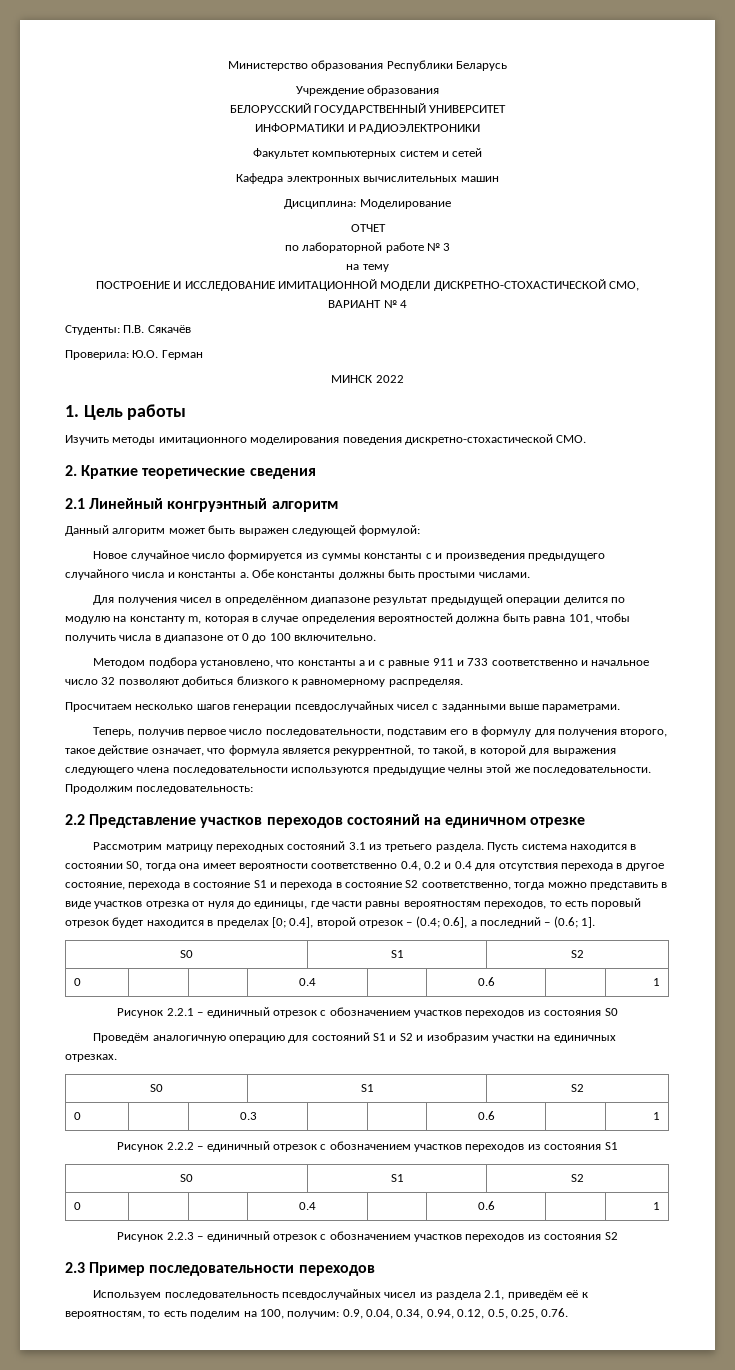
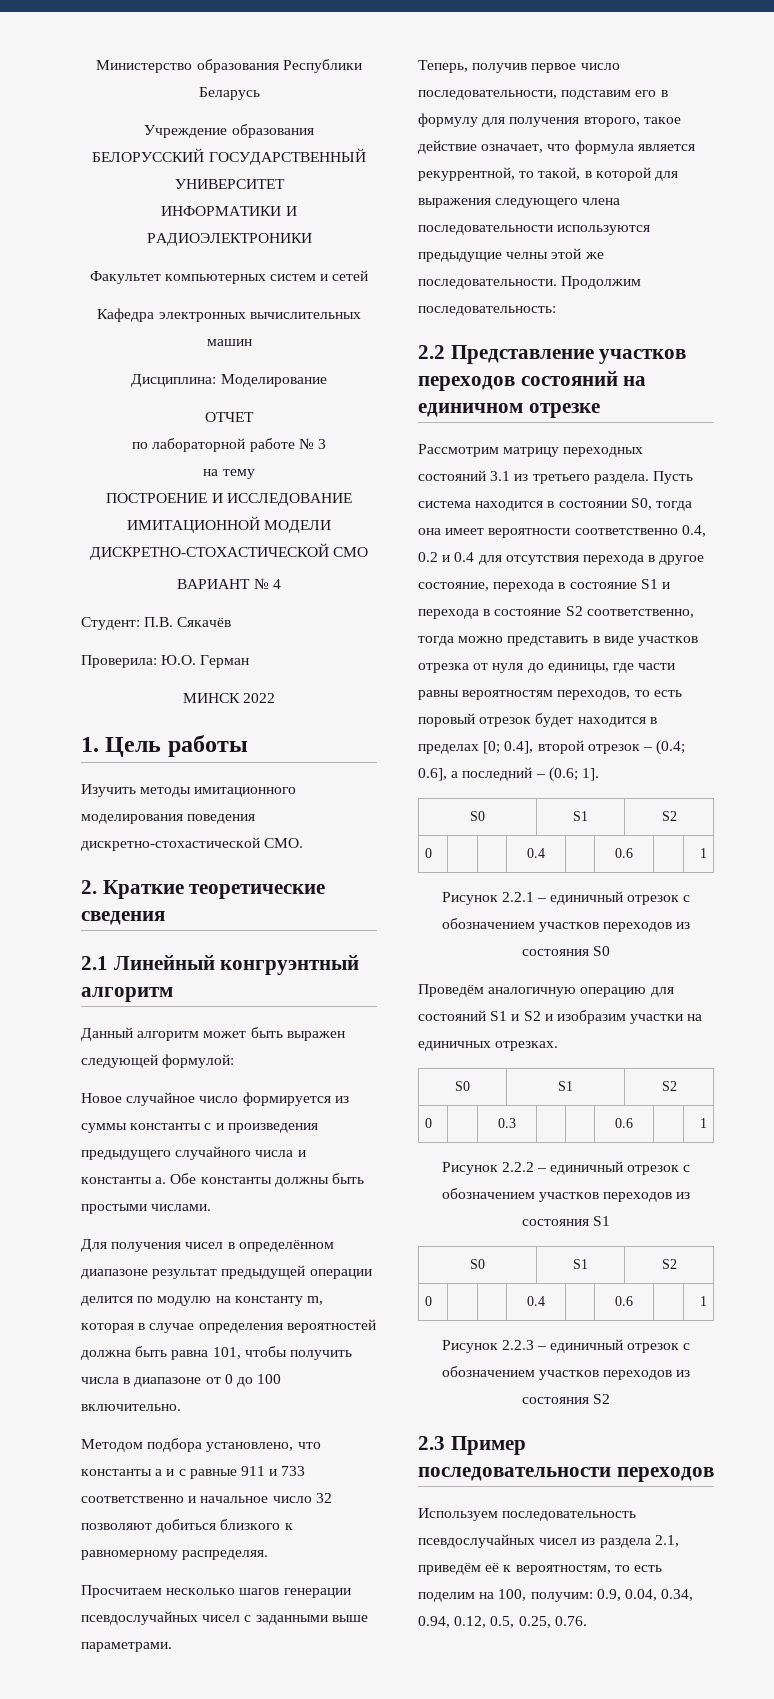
- ПОСТРОЕНИЕ И ИССЛЕДОВАНИЕ ИМИТАЦИОННОЙ МОДЕЛИ ДИСКРЕТНО-СТОХАСТИЧЕСКОЙ СМО,
+ ПОСТРОЕНИЕ И ИССЛЕДОВАНИЕ ИМИТАЦИОННОЙ МОДЕЛИ ДИСКРЕТНО-СТОХАСТИЧЕСКОЙ СМО
- Студенты: П.В. Сякачёв
+ Студент: П.В. Сякачёв

